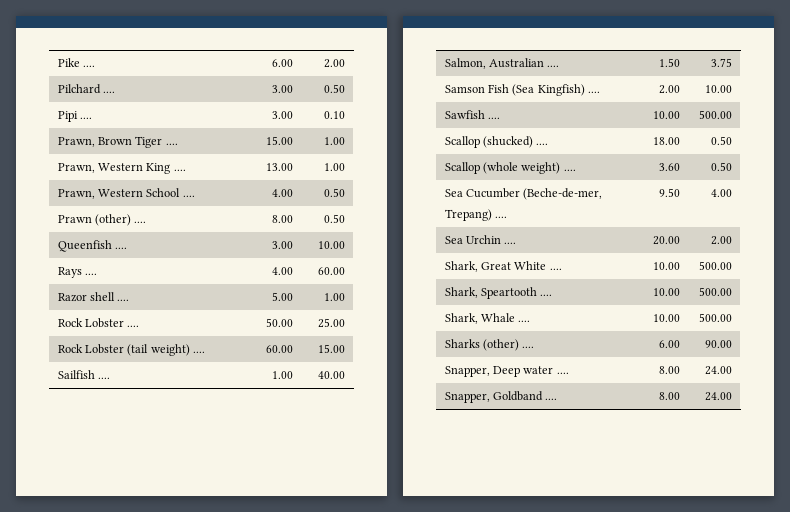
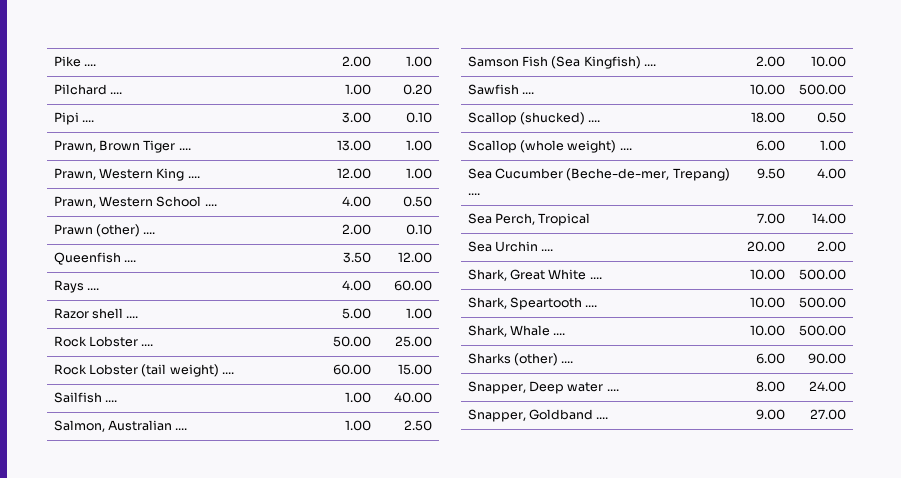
- Pike .... | 6.00 | 2.00
+ Pike .... | 2.00 | 1.00
- Pilchard .... | 3.00 | 0.50
+ Pilchard .... | 1.00 | 0.20
- Prawn, Brown Tiger .... | 15.00 | 1.00
+ Prawn, Brown Tiger .... | 13.00 | 1.00
- Prawn, Western King .... | 13.00 | 1.00
+ Prawn, Western King .... | 12.00 | 1.00
- Prawn (other) .... | 8.00 | 0.50
+ Prawn (other) .... | 2.00 | 0.10
- Queenfish .... | 3.00 | 10.00
+ Queenfish .... | 3.50 | 12.00
- Salmon, Australian .... | 1.50 | 3.75
+ Salmon, Australian .... | 1.00 | 2.50
- Scallop (whole weight) .... | 3.60 | 0.50
+ Scallop (whole weight) .... | 6.00 | 1.00
+ Sea Perch, Tropical | 7.00 | 14.00
- Snapper, Goldband .... | 8.00 | 24.00
+ Snapper, Goldband .... | 9.00 | 27.00

